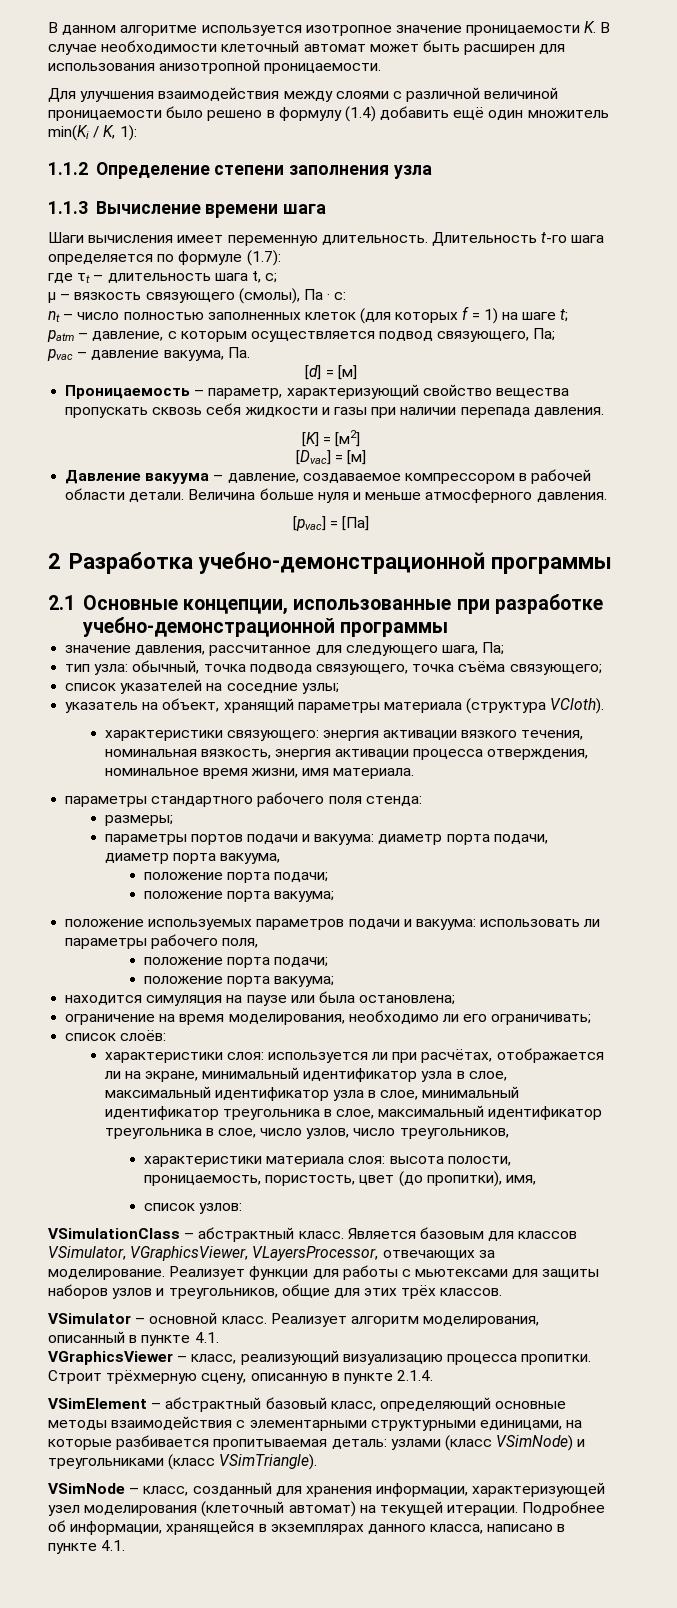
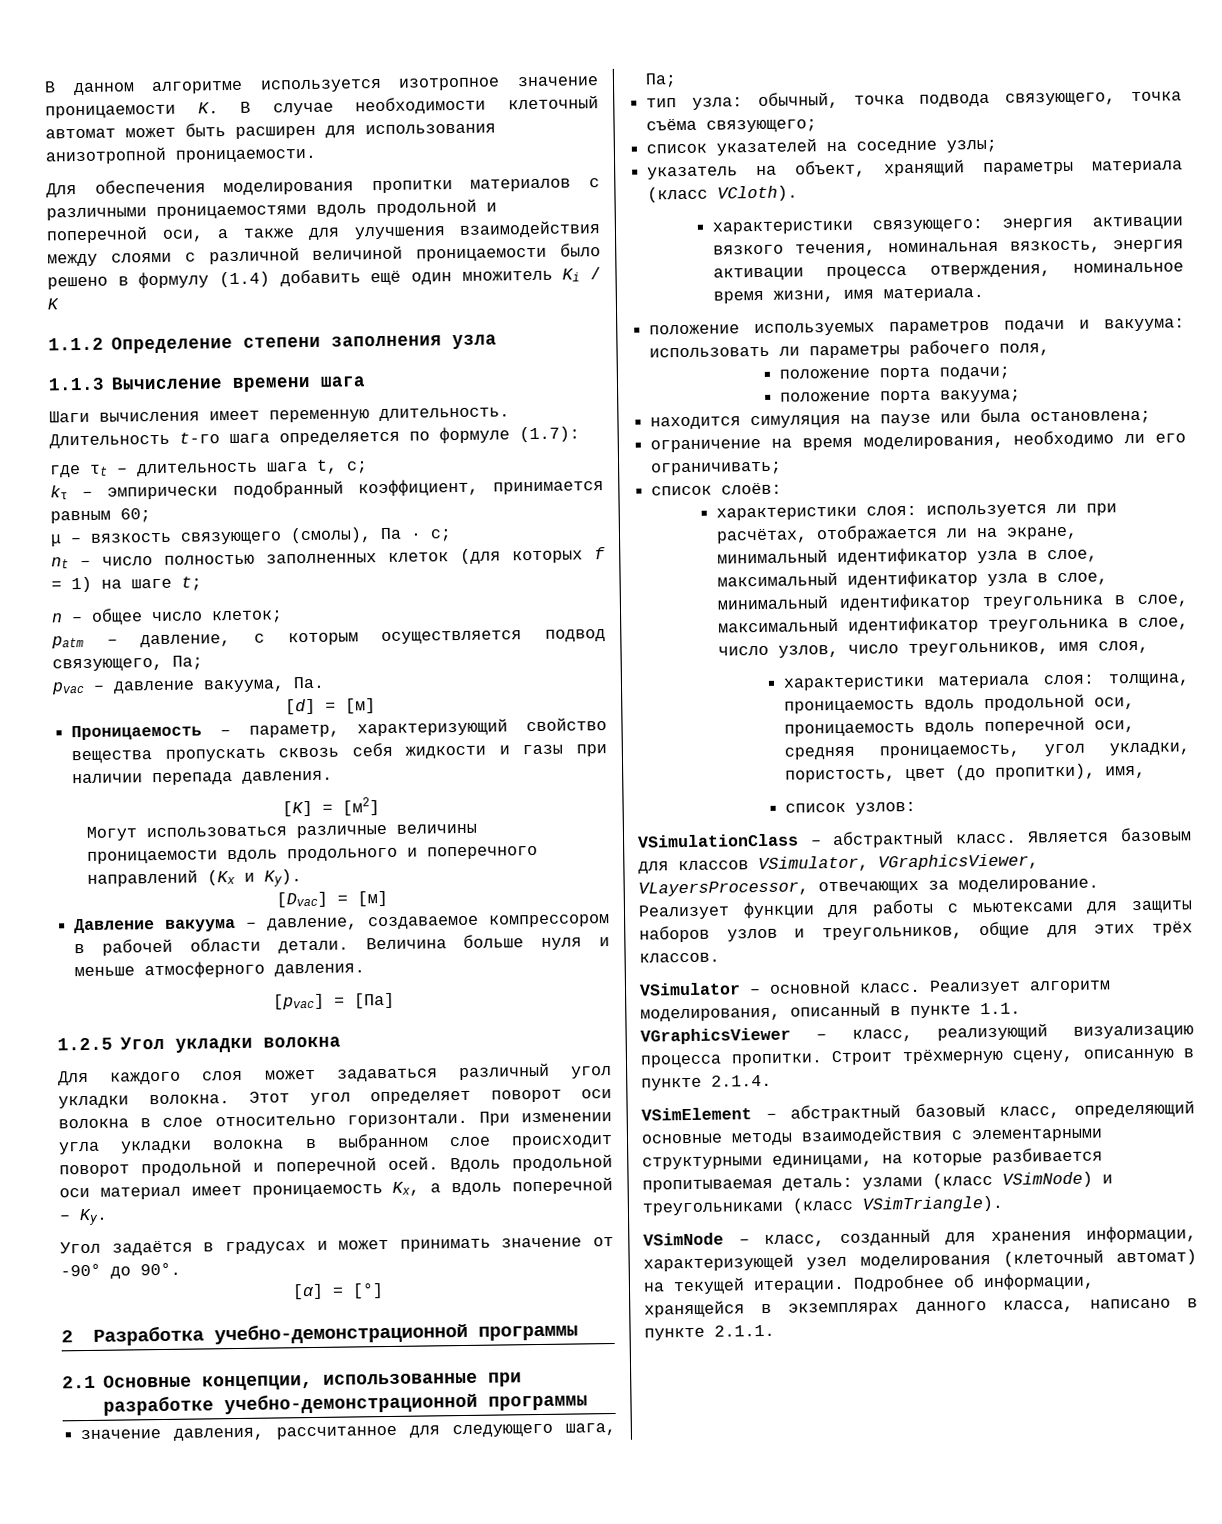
- Для улучшения взаимодействия между слоями с различной величиной проницаемости было решено в формулу (1.4) добавить ещё один множитель min(Ki / K, 1):
+ Для обеспечения моделирования пропитки материалов с различными проницаемостями вдоль продольной и поперечной оси, а также для улучшения взаимодействия между слоями с различной величиной проницаемости было решено в формулу (1.4) добавить ещё один множитель Ki / K
+ kτ – эмпирически подобранный коэффициент, принимается равным 60;
- μ – вязкость связующего (смолы), Па · с:
+ μ – вязкость связующего (смолы), Па · с;
+ n – общее число клеток;
+ Могут использоваться различные величины проницаемости вдоль продольного и поперечного направлений (Kx и Ky).
+ 1.2.5 Угол укладки волокна
+ Для каждого слоя может задаваться различный угол укладки волокна. Этот угол определяет поворот оси волокна в слое относительно горизонтали. При изменении угла укладки волокна в выбранном слое происходит поворот продольной и поперечной осей. Вдоль продольной оси материал имеет проницаемость Kx, а вдоль поперечной – Ky.
+ Угол задаётся в градусах и может принимать значение от -90° до 90°.
+ [α] = [°]
- указатель на объект, хранящий параметры материала (структура VCloth).
+ указатель на объект, хранящий параметры материала (класс VCloth).
- параметры стандартного рабочего поля стенда:
- размеры;
- параметры портов подачи и вакуума: диаметр порта подачи, диаметр порта вакуума,
- положение порта подачи;
- положение порта вакуума;
- характеристики слоя: используется ли при расчётах, отображается ли на экране, минимальный идентификатор узла в слое, максимальный идентификатор узла в слое, минимальный идентификатор треугольника в слое, максимальный идентификатор треугольника в слое, число узлов, число треугольников,
+ характеристики слоя: используется ли при расчётах, отображается ли на экране, минимальный идентификатор узла в слое, максимальный идентификатор узла в слое, минимальный идентификатор треугольника в слое, максимальный идентификатор треугольника в слое, число узлов, число треугольников, имя слоя,
- характеристики материала слоя: высота полости, проницаемость, пористость, цвет (до пропитки), имя,
+ характеристики материала слоя: толщина, проницаемость вдоль продольной оси, проницаемость вдоль поперечной оси, средняя проницаемость, угол укладки, пористость, цвет (до пропитки), имя,
- Реализует алгоритм моделирования, описанный в пункте 4.1.
+ Реализует алгоритм моделирования, описанный в пункте 1.1.
- Подробнее об информации, хранящейся в экземплярах данного класса, написано в пункте 4.1.
+ Подробнее об информации, хранящейся в экземплярах данного класса, написано в пункте 2.1.1.

